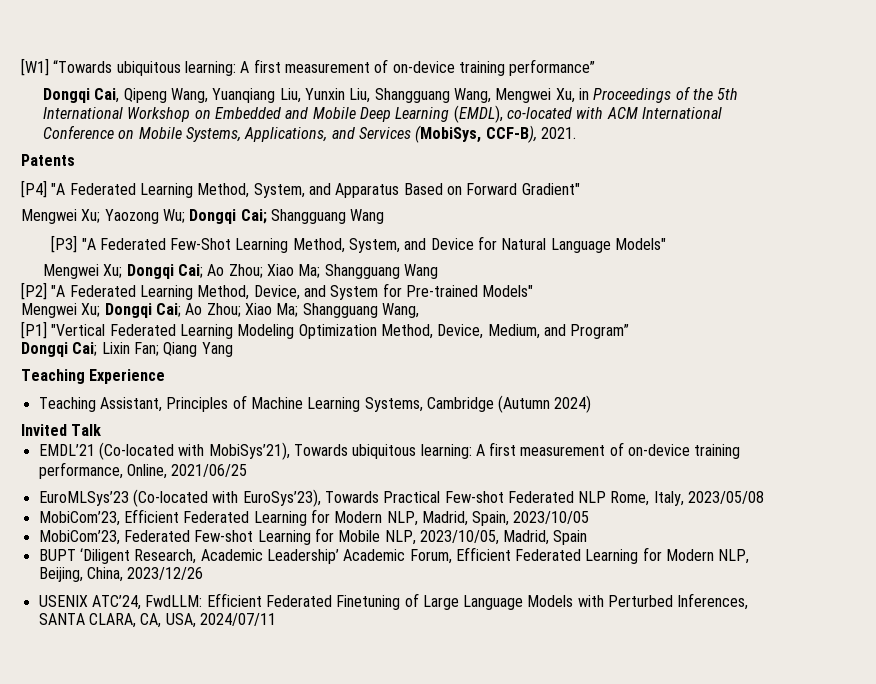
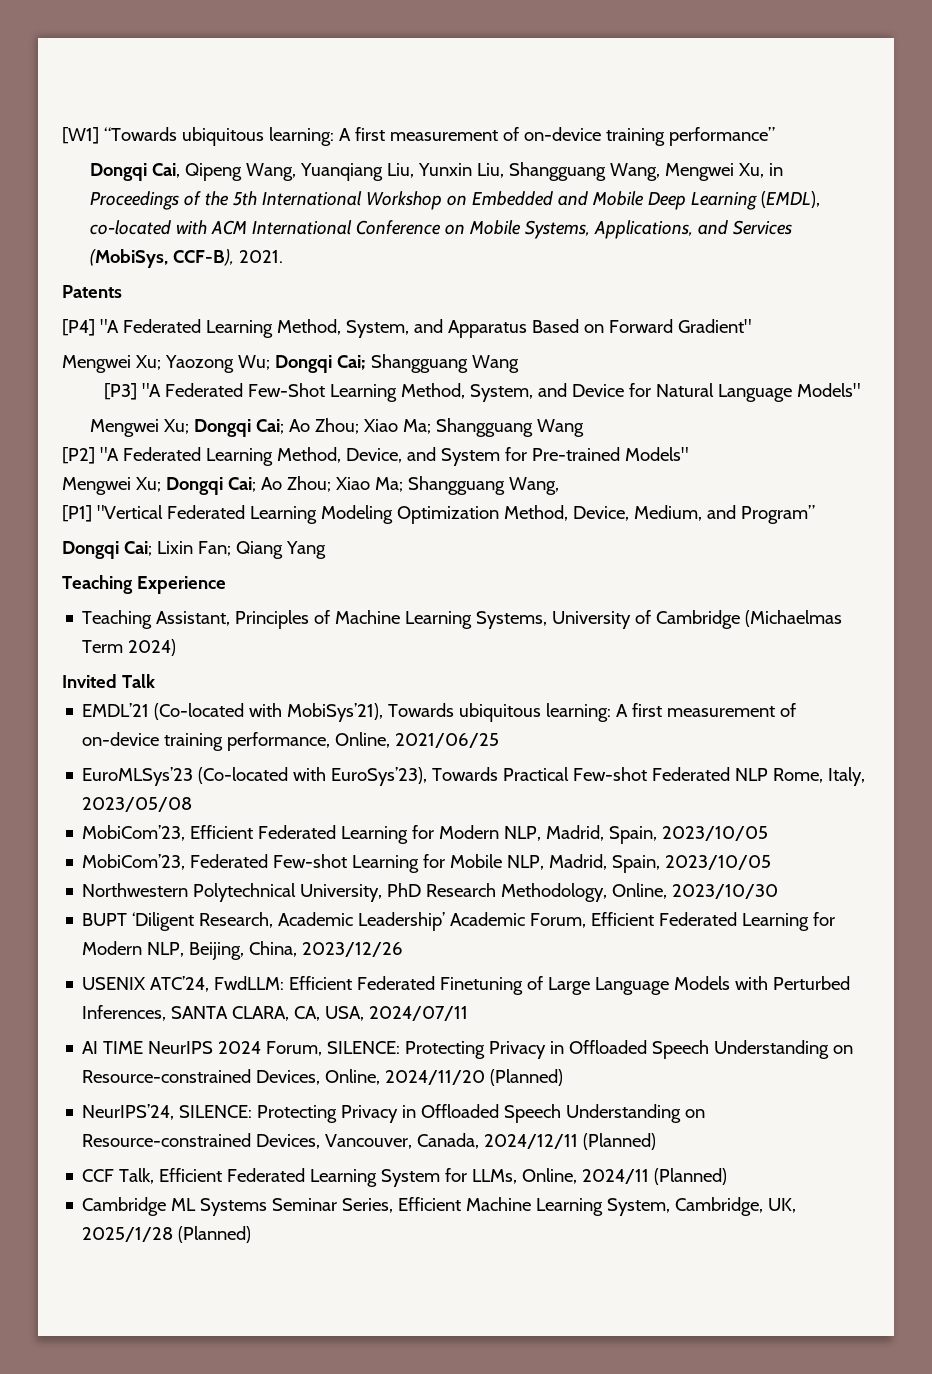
- Teaching Assistant, Principles of Machine Learning Systems, Cambridge (Autumn 2024)
+ Teaching Assistant, Principles of Machine Learning Systems, University of Cambridge (Michaelmas Term 2024)
- MobiCom’23, Federated Few-shot Learning for Mobile NLP, 2023/10/05, Madrid, Spain
+ MobiCom’23, Federated Few-shot Learning for Mobile NLP, Madrid, Spain, 2023/10/05
+ Northwestern Polytechnical University, PhD Research Methodology, Online, 2023/10/30
+ AI TIME NeurIPS 2024 Forum, SILENCE: Protecting Privacy in Offloaded Speech Understanding on Resource-constrained Devices, Online, 2024/11/20 (Planned)
+ NeurIPS’24, SILENCE: Protecting Privacy in Offloaded Speech Understanding on Resource-constrained Devices, Vancouver, Canada, 2024/12/11 (Planned)
+ CCF Talk, Efficient Federated Learning System for LLMs, Online, 2024/11 (Planned)
+ Cambridge ML Systems Seminar Series, Efficient Machine Learning System, Cambridge, UK, 2025/1/28 (Planned)

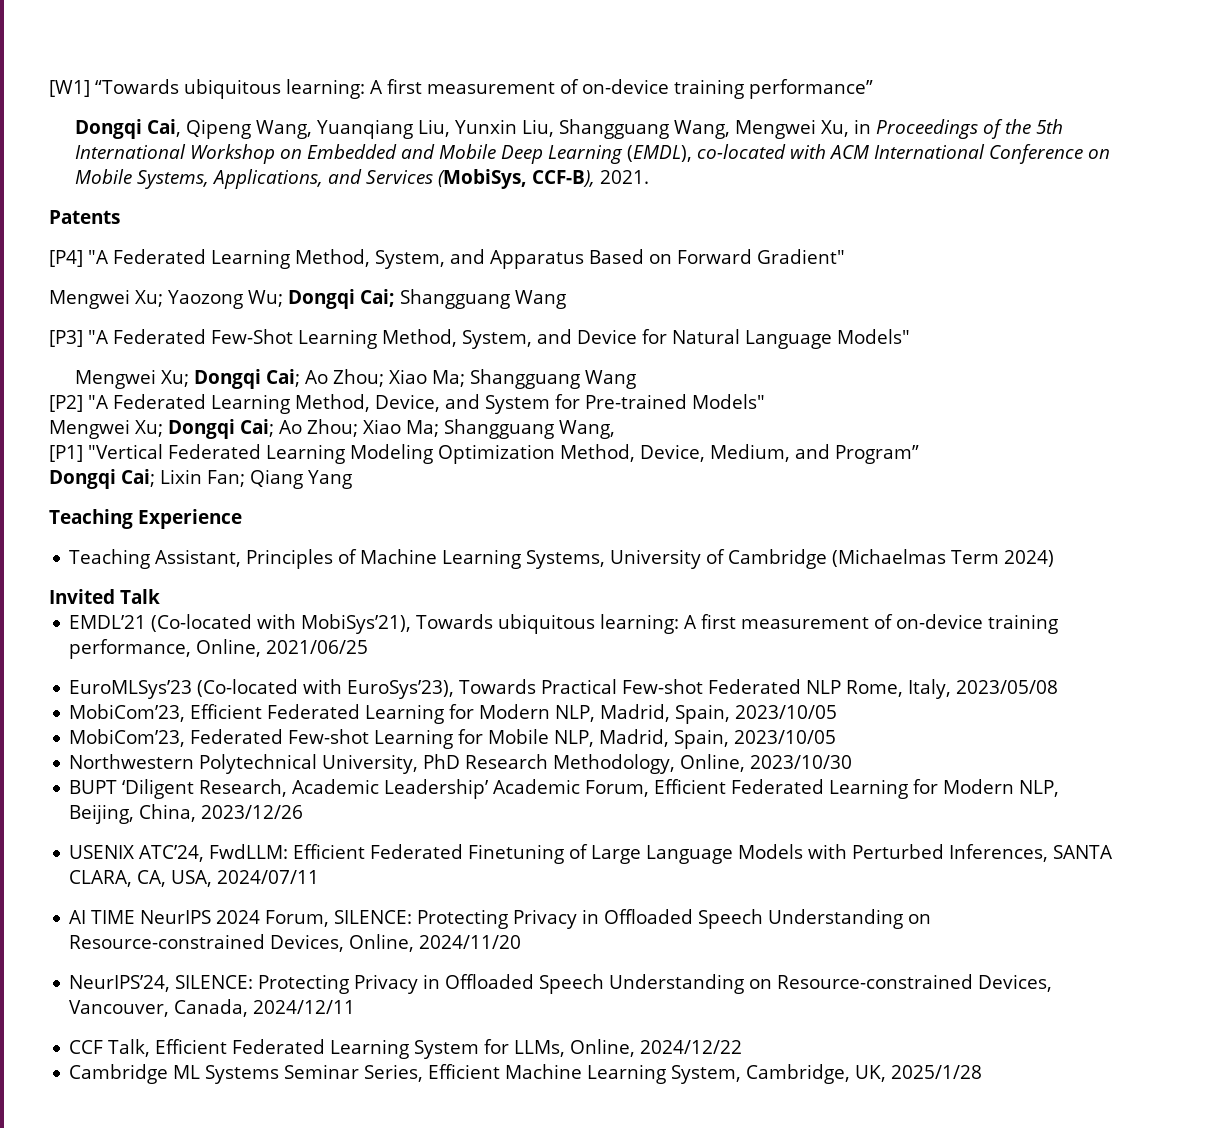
- AI TIME NeurIPS 2024 Forum, SILENCE: Protecting Privacy in Offloaded Speech Understanding on Resource-constrained Devices, Online, 2024/11/20 (Planned)
+ AI TIME NeurIPS 2024 Forum, SILENCE: Protecting Privacy in Offloaded Speech Understanding on Resource-constrained Devices, Online, 2024/11/20
- NeurIPS’24, SILENCE: Protecting Privacy in Offloaded Speech Understanding on Resource-constrained Devices, Vancouver, Canada, 2024/12/11 (Planned)
+ NeurIPS’24, SILENCE: Protecting Privacy in Offloaded Speech Understanding on Resource-constrained Devices, Vancouver, Canada, 2024/12/11
- CCF Talk, Efficient Federated Learning System for LLMs, Online, 2024/11 (Planned)
+ CCF Talk, Efficient Federated Learning System for LLMs, Online, 2024/12/22
- Cambridge ML Systems Seminar Series, Efficient Machine Learning System, Cambridge, UK, 2025/1/28 (Planned)
+ Cambridge ML Systems Seminar Series, Efficient Machine Learning System, Cambridge, UK, 2025/1/28

